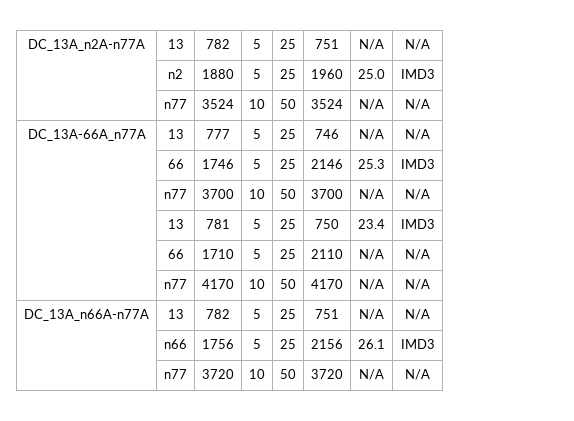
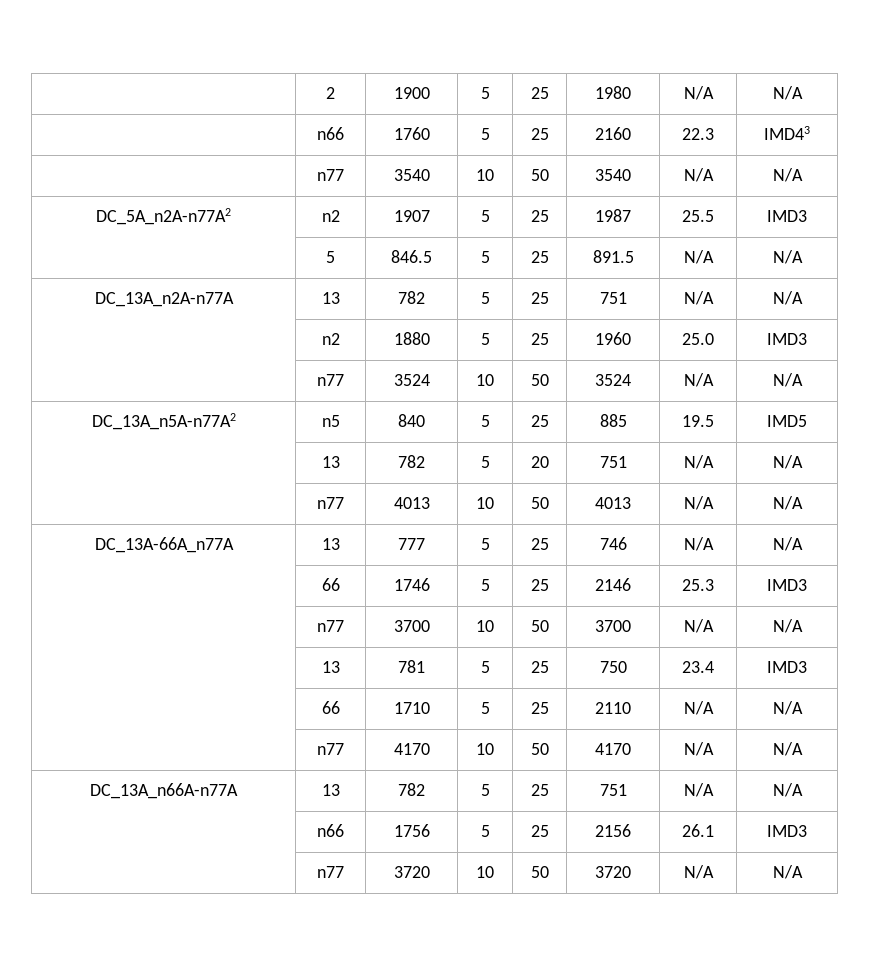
+ | 2 | 1900 | 5 | 25 | 1980 | N/A | N/A
+ | n66 | 1760 | 5 | 25 | 2160 | 22.3 | IMD43
+ | n77 | 3540 | 10 | 50 | 3540 | N/A | N/A
+ DC_5A_n2A-n77A2 | n2 | 1907 | 5 | 25 | 1987 | 25.5 | IMD3
+ | 5 | 846.5 | 5 | 25 | 891.5 | N/A | N/A
+ DC_13A_n5A-n77A2 | n5 | 840 | 5 | 25 | 885 | 19.5 | IMD5
+ | 13 | 782 | 5 | 20 | 751 | N/A | N/A
+ | n77 | 4013 | 10 | 50 | 4013 | N/A | N/A

